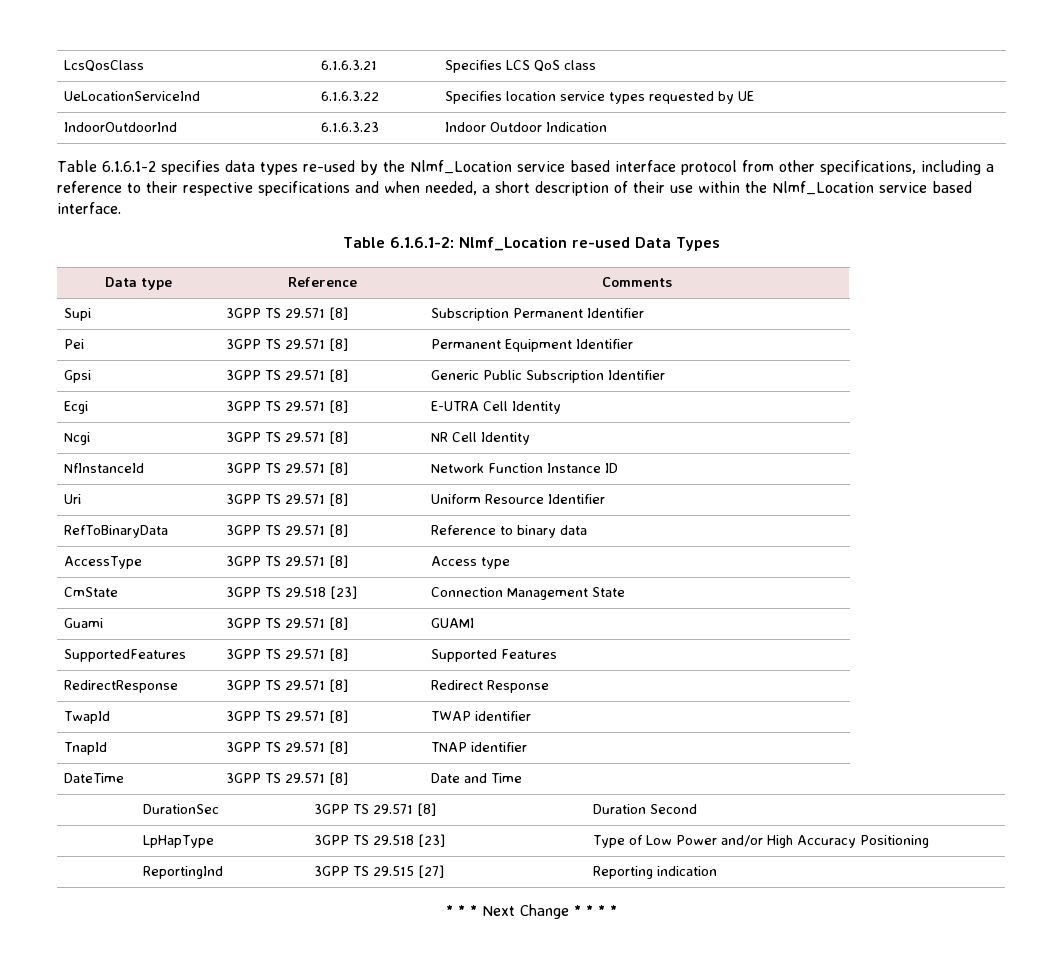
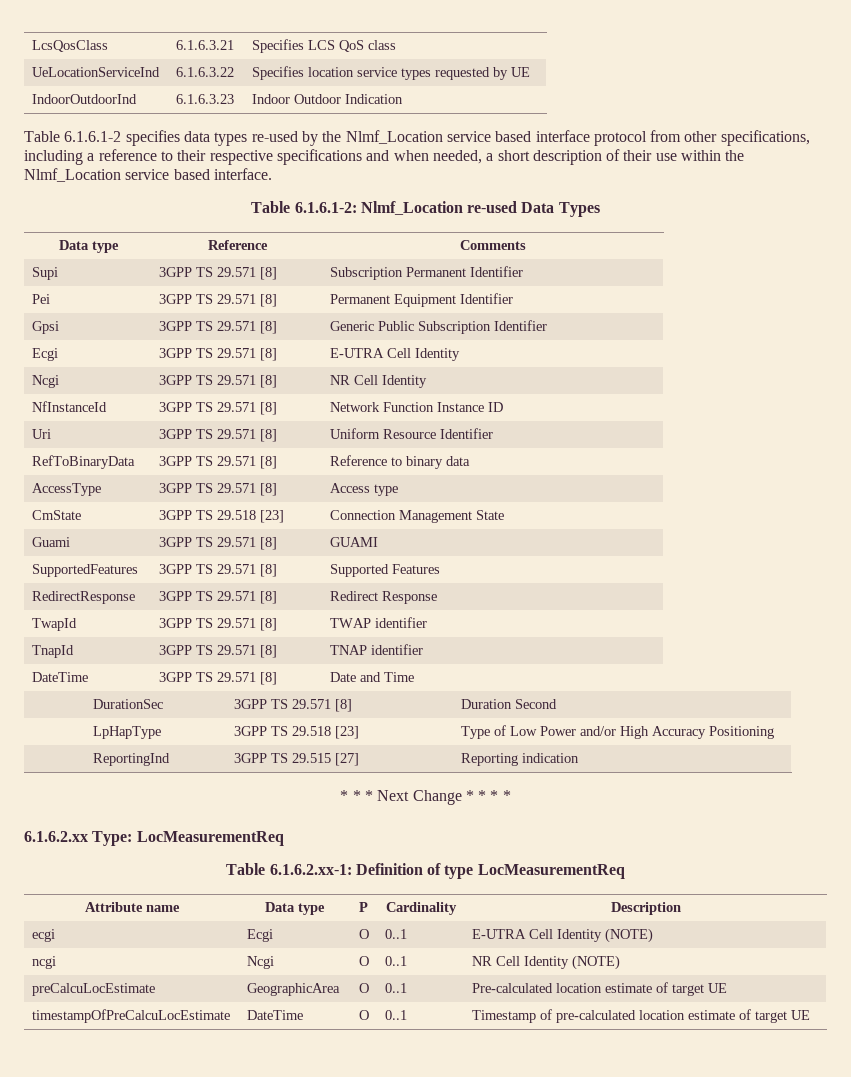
+ 6.1.6.2.xx Type: LocMeasurementReq
+ Table 6.1.6.2.xx-1: Definition of type LocMeasurementReq
+ Attribute name | Data type | P | Cardinality | Description
+ ecgi | Ecgi | O | 0..1 | E-UTRA Cell Identity (NOTE)
+ ncgi | Ncgi | O | 0..1 | NR Cell Identity (NOTE)
+ preCalcuLocEstimate | GeographicArea | O | 0..1 | Pre-calculated location estimate of target UE
+ timestampOfPreCalcuLocEstimate | DateTime | O | 0..1 | Timestamp of pre-calculated location estimate of target UE

